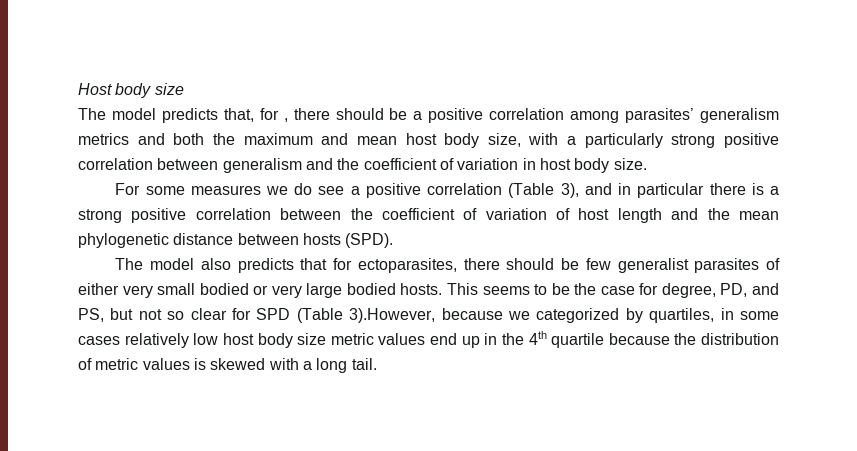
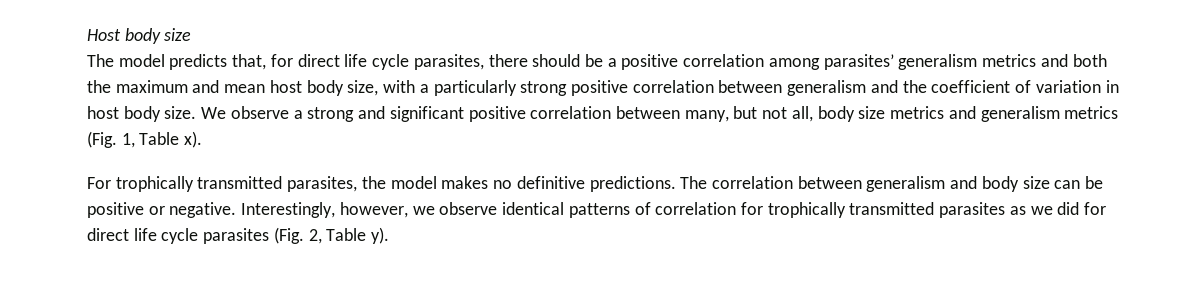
- The model predicts that, for , there should be a positive correlation among parasites’ generalism metrics and both the maximum and mean host body size, with a particularly strong positive correlation between generalism and the coefficient of variation in host body size.
- For some measures we do see a positive correlation (Table 3), and in particular there is a strong positive correlation between the coefficient of variation of host length and the mean phylogenetic distance between hosts (SPD).
- The model also predicts that for ectoparasites, there should be few generalist parasites of either very small bodied or very large bodied hosts. This seems to be the case for degree, PD, and PS, but not so clear for SPD (Table 3).However, because we categorized by quartiles, in some cases relatively low host body size metric values end up in the 4th quartile because the distribution of metric values is skewed with a long tail.
+ The model predicts that, for direct life cycle parasites, there should be a positive correlation among parasites’ generalism metrics and both the maximum and mean host body size, with a particularly strong positive correlation between generalism and the coefficient of variation in host body size. We observe a strong and significant positive correlation between many, but not all, body size metrics and generalism metrics (Fig. 1, Table x).
+ For trophically transmitted parasites, the model makes no definitive predictions. The correlation between generalism and body size can be positive or negative. Interestingly, however, we observe identical patterns of correlation for trophically transmitted parasites as we did for direct life cycle parasites (Fig. 2, Table y).

